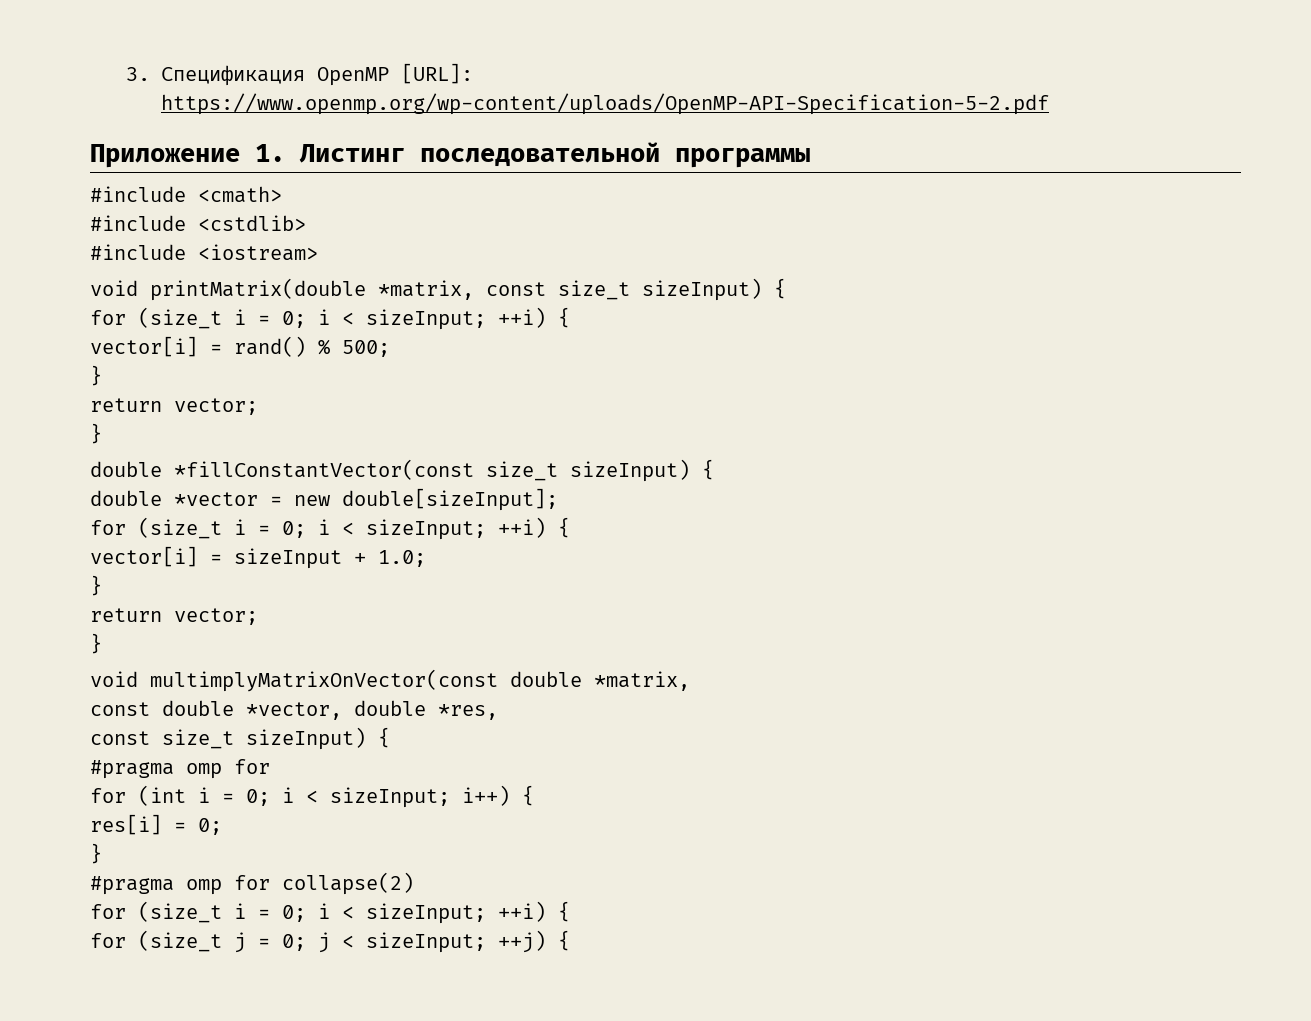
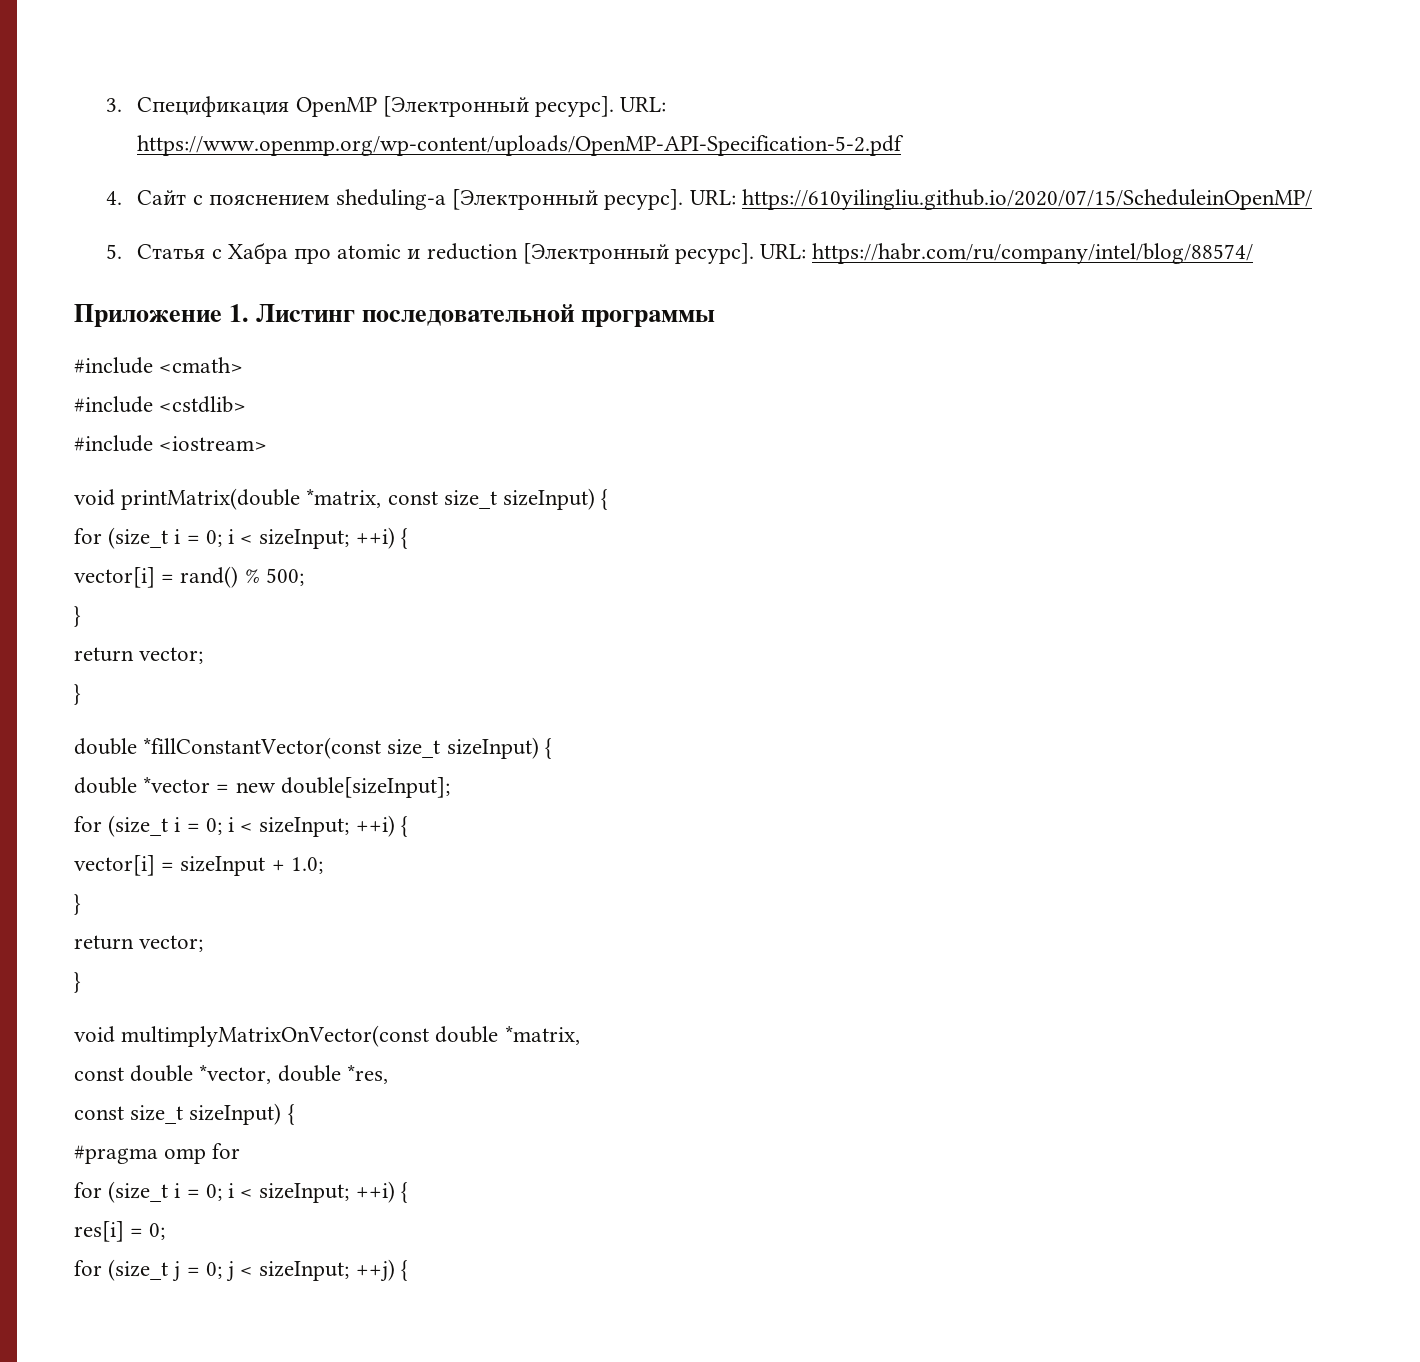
- 3. Спецификация OpenMP [URL]: https://www.openmp.org/wp-content/uploads/OpenMP-API-Specification-5-2.pdf
+ 3. Спецификация OpenMP [Электронный ресурс]. URL: https://www.openmp.org/wp-content/uploads/OpenMP-API-Specification-5-2.pdf
+ 4. Сайт с пояснением sheduling-а [Электронный ресурс]. URL: https://610yilingliu.github.io/2020/07/15/ScheduleinOpenMP/
+ 5. Статья с Хабра про atomic и reduction [Электронный ресурс]. URL: https://habr.com/ru/company/intel/blog/88574/
- for (int i = 0; i < sizeInput; i++) {
- res[i] = 0;
- }
- #pragma omp for collapse(2)
+ res[i] = 0;

